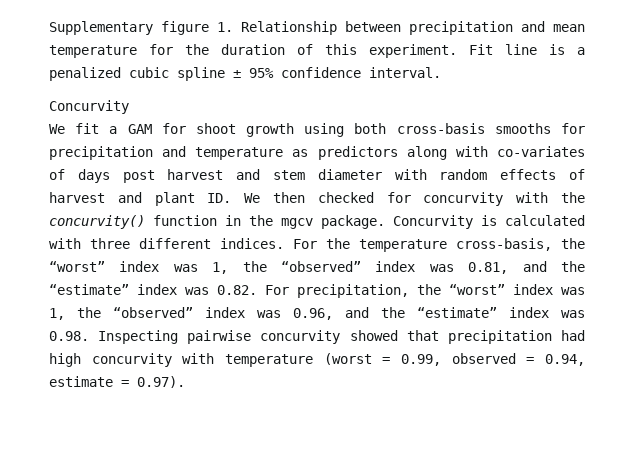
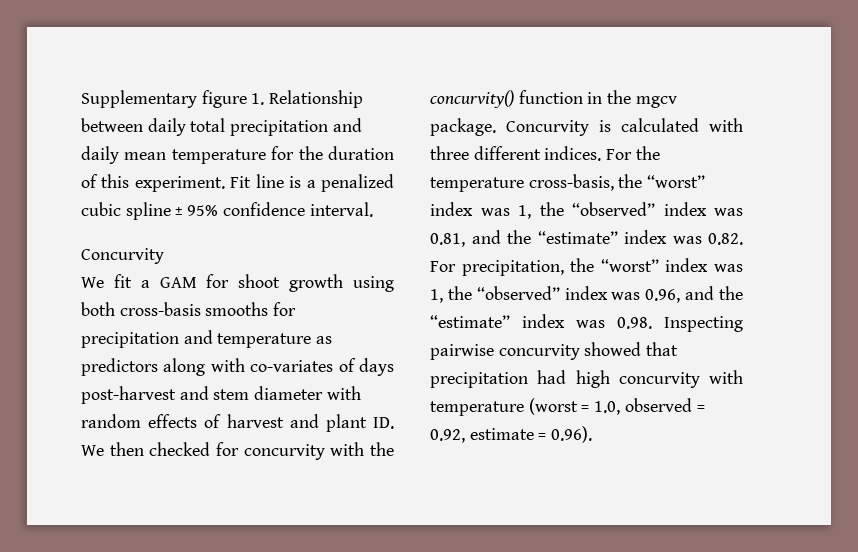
- Supplementary figure 1. Relationship between precipitation and mean temperature for the duration of this experiment.
+ Supplementary figure 1. Relationship between daily total precipitation and daily mean temperature for the duration of this experiment.
- We fit a GAM for shoot growth using both cross-basis smooths for precipitation and temperature as predictors along with co-variates of days post harvest and stem diameter with random effects of harvest and plant ID. We then checked for concurvity with the concurvity() function in the mgcv package.
+ We fit a GAM for shoot growth using both cross-basis smooths for precipitation and temperature as predictors along with co-variates of days post-harvest and stem diameter with random effects of harvest and plant ID. We then checked for concurvity with the concurvity() function in the mgcv package.
- For the temperature cross-basis, the “worst” index was 1, the “observed” index was 0.81, and the “estimate” index was 0.82. For precipitation, the “worst” index was 1, the “observed” index was 0.96, and the “estimate” index was 0.98. Inspecting pairwise concurvity showed that precipitation had high concurvity with temperature (worst = 0.99, observed = 0.94, estimate = 0.97).
+ For the temperature cross-basis, the “worst” index was 1, the “observed” index was 0.81, and the “estimate” index was 0.82. For precipitation, the “worst” index was 1, the “observed” index was 0.96, and the “estimate” index was 0.98. Inspecting pairwise concurvity showed that precipitation had high concurvity with temperature (worst = 1.0, observed = 0.92, estimate = 0.96).

